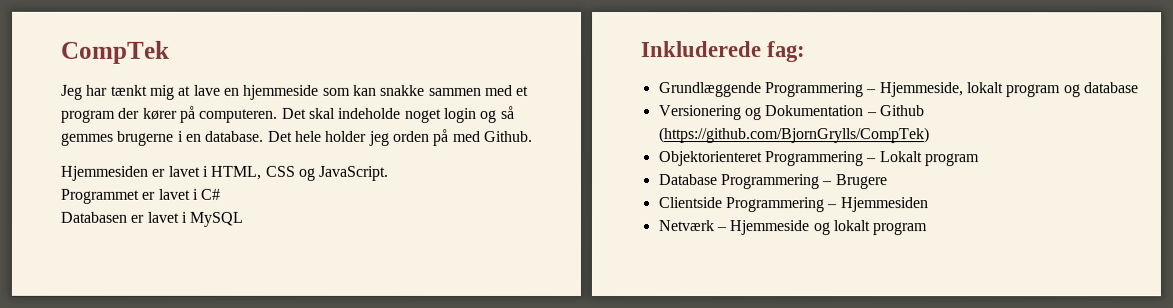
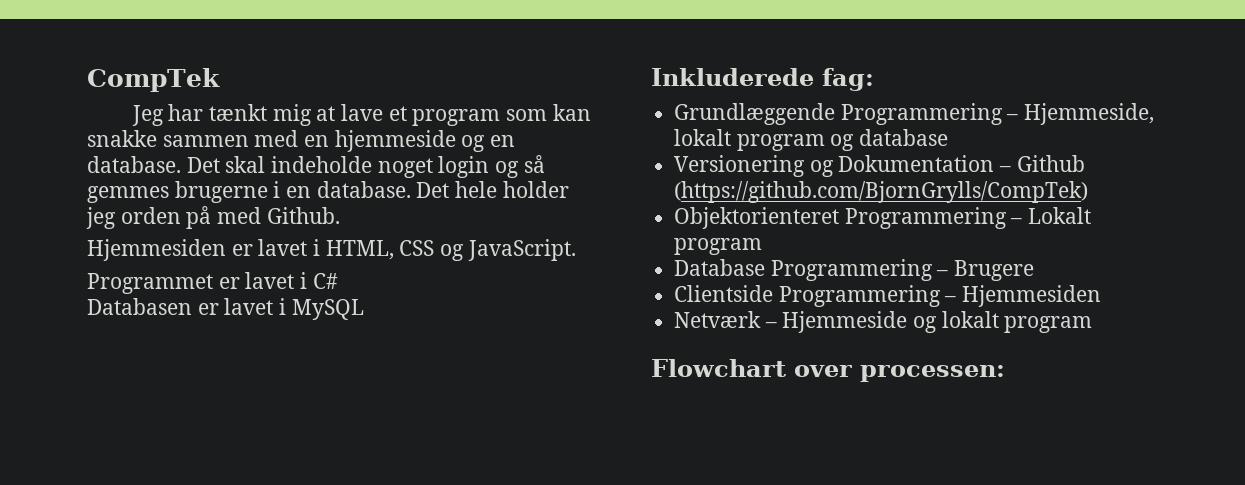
- Jeg har tænkt mig at lave en hjemmeside som kan snakke sammen med et program der kører på computeren.
+ Jeg har tænkt mig at lave et program som kan snakke sammen med en hjemmeside og en database.
+ Flowchart over processen:

